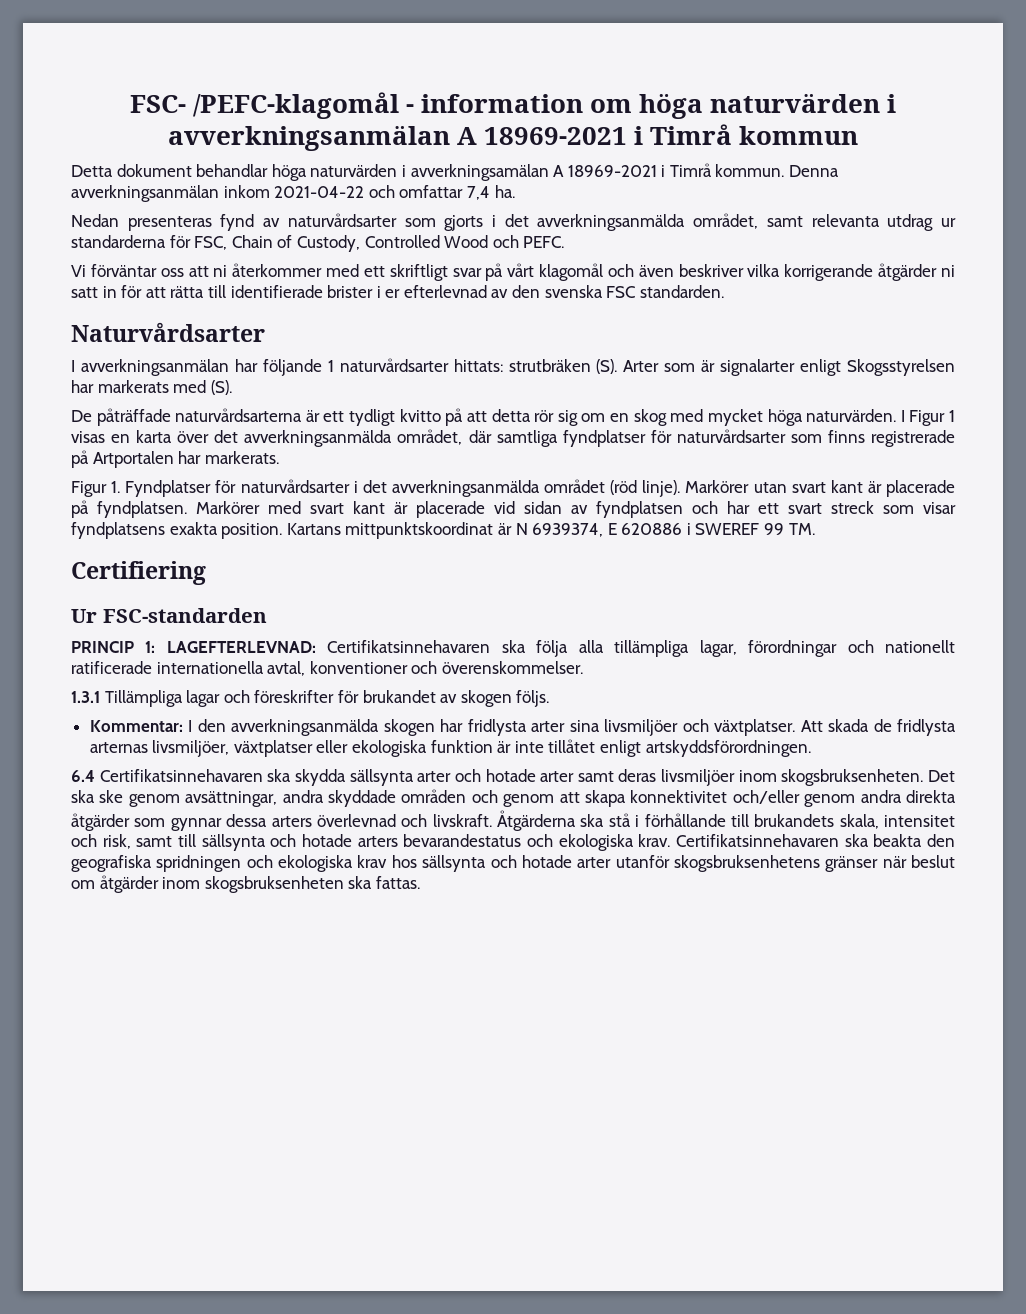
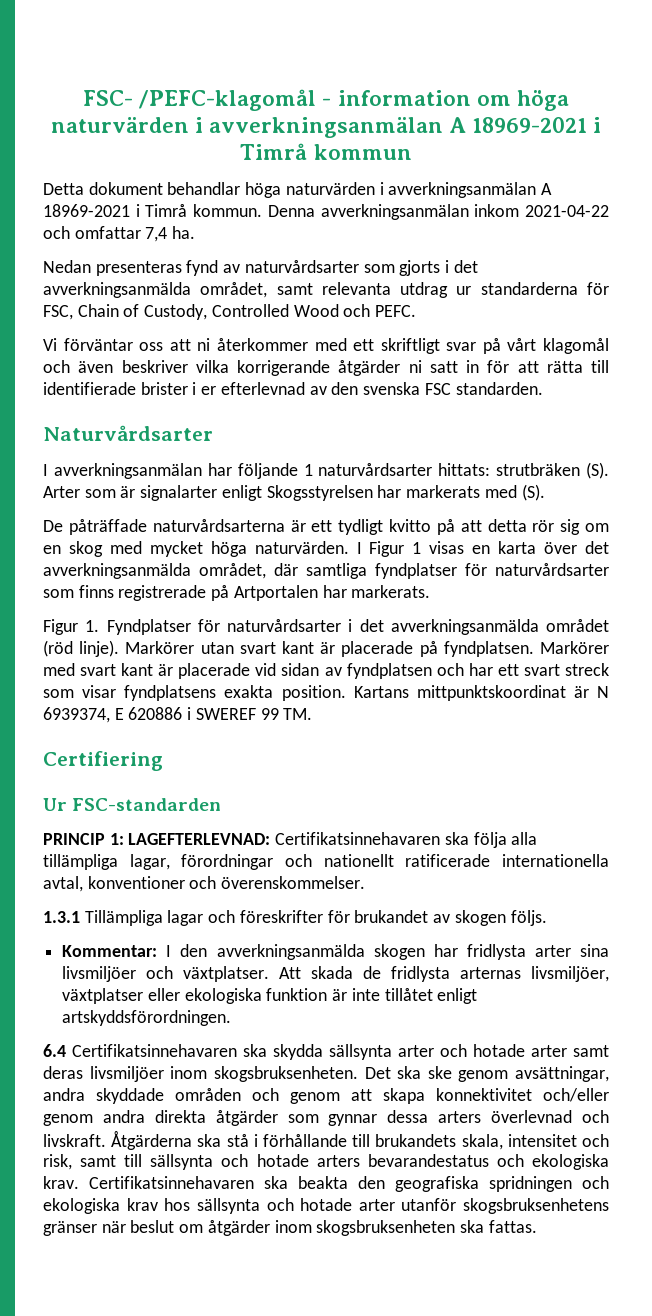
- Detta dokument behandlar höga naturvärden i avverkningsamälan A 18969-2021 i Timrå kommun.
+ Detta dokument behandlar höga naturvärden i avverkningsanmälan A 18969-2021 i Timrå kommun.

